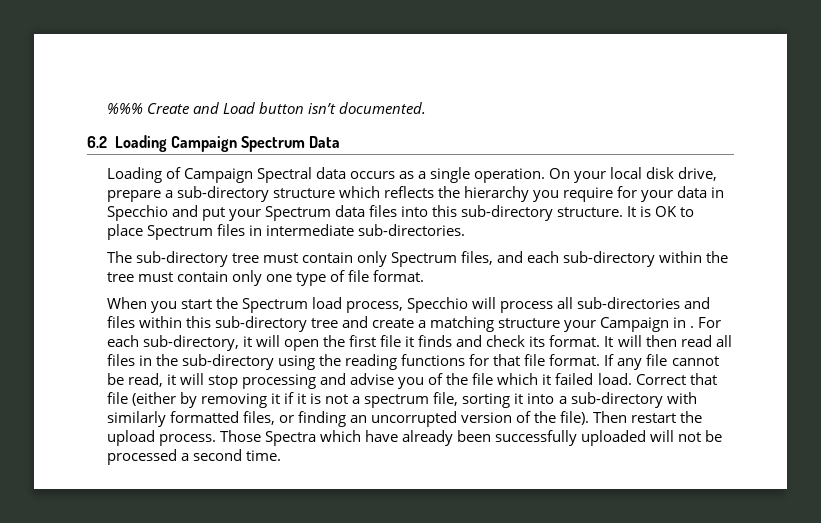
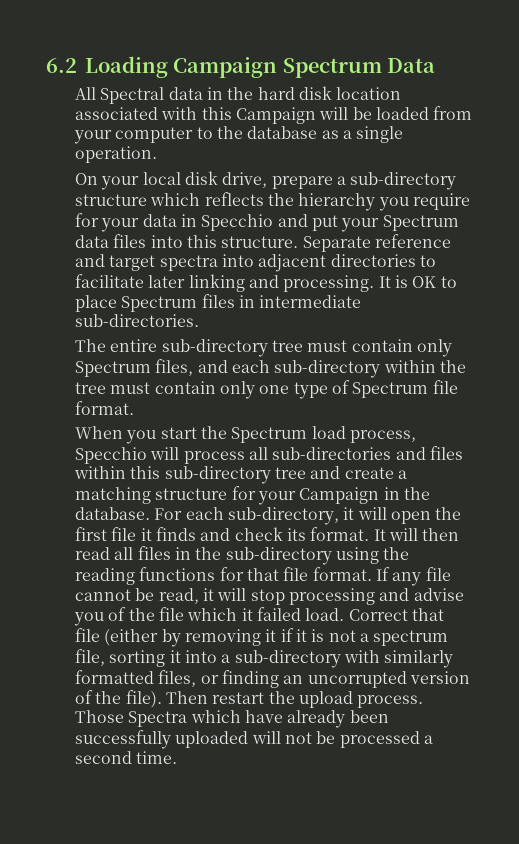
- %%% Create and Load button isn’t documented.
- Loading of Campaign Spectral data occurs as a single operation. On your local disk drive, prepare a sub-directory structure which reflects the hierarchy you require for your data in Specchio and put your Spectrum data files into this sub-directory structure.
+ All Spectral data in the hard disk location associated with this Campaign will be loaded from your computer to the database as a single operation.
+ On your local disk drive, prepare a sub-directory structure which reflects the hierarchy you require for your data in Specchio and put your Spectrum data files into this structure. Separate reference and target spectra into adjacent directories to facilitate later linking and processing.
- The sub-directory tree must contain only Spectrum files, and each sub-directory within the tree must contain only one type of file format.
+ The entire sub-directory tree must contain only Spectrum files, and each sub-directory within the tree must contain only one type of Spectrum file format.
- When you start the Spectrum load process, Specchio will process all sub-directories and files within this sub-directory tree and create a matching structure your Campaign in .
+ When you start the Spectrum load process, Specchio will process all sub-directories and files within this sub-directory tree and create a matching structure for your Campaign in the database.

